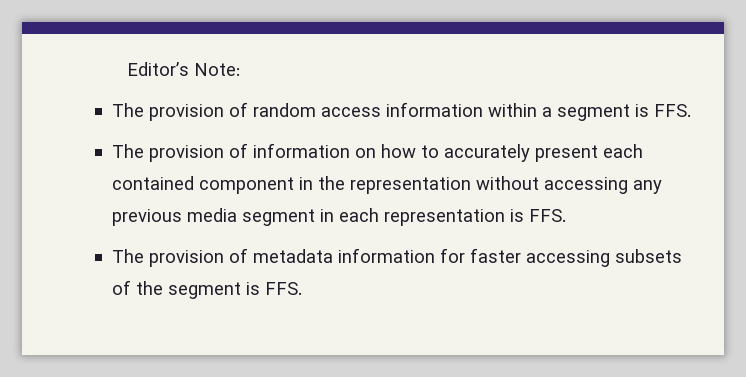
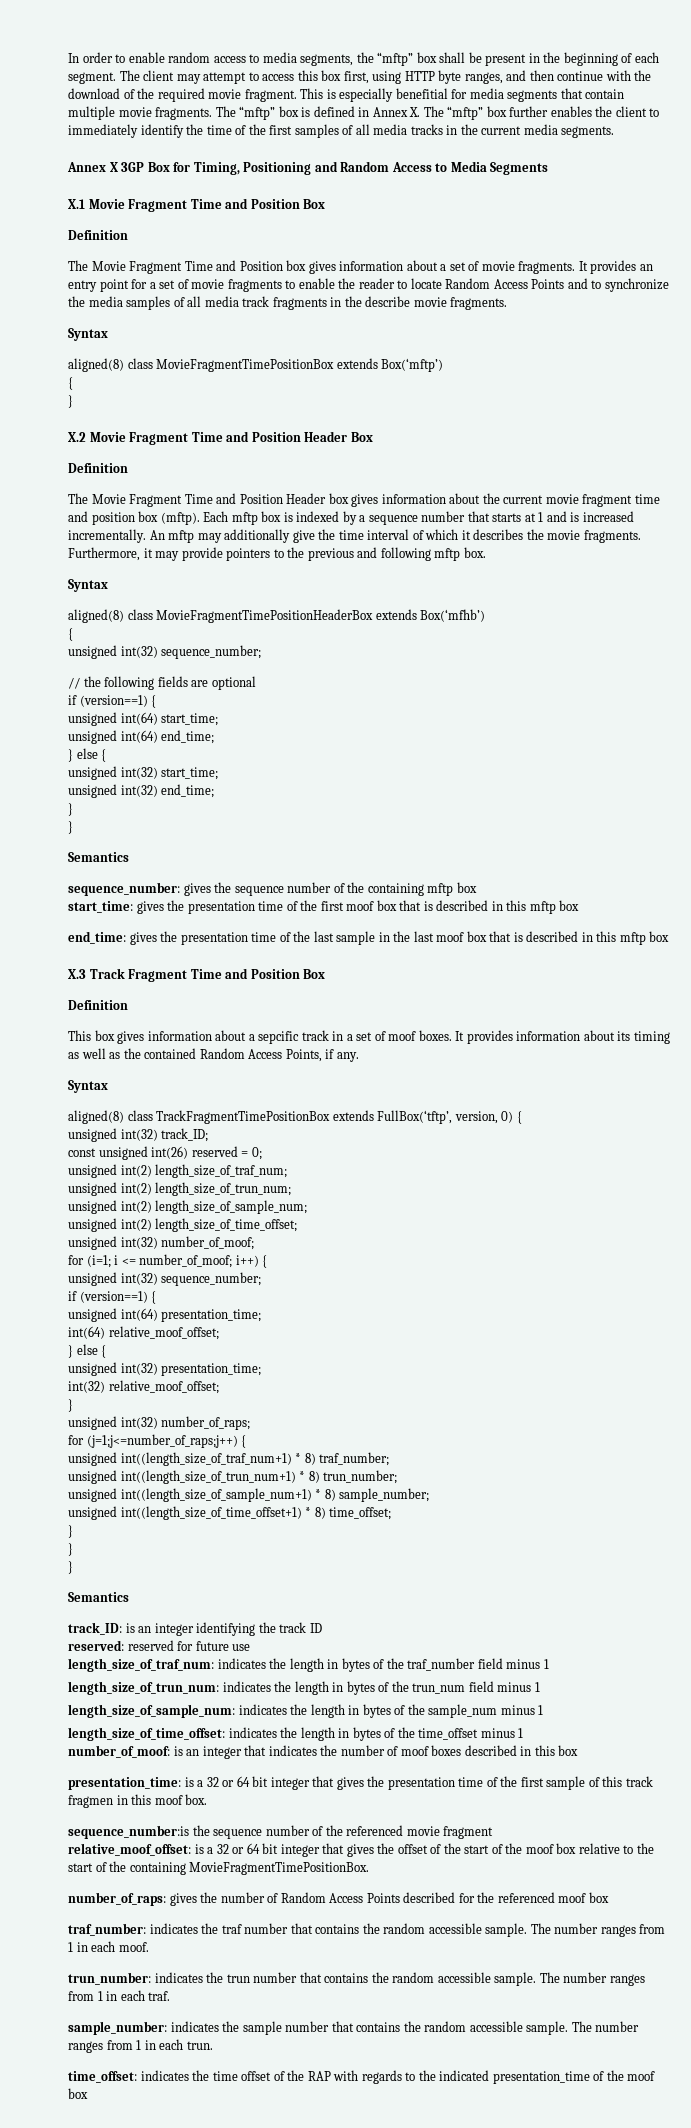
- Editor’s Note:
- The provision of random access information within a segment is FFS.
- The provision of information on how to accurately present each contained component in the representation without accessing any previous media segment in each representation is FFS.
- The provision of metadata information for faster accessing subsets of the segment is FFS.
+ In order to enable random access to media segments, the “mftp” box shall be present in the beginning of each segment. The client may attempt to access this box first, using HTTP byte ranges, and then continue with the download of the required movie fragment. This is especially benefitial for media segments that contain multiple movie fragments. The “mftp” box is defined in Annex X. The “mftp” box further enables the client to immediately identify the time of the first samples of all media tracks in the current media segments.
+ Annex X 3GP Box for Timing, Positioning and Random Access to Media Segments
+ X.1 Movie Fragment Time and Position Box
+ Definition
+ The Movie Fragment Time and Position box gives information about a set of movie fragments. It provides an entry point for a set of movie fragments to enable the reader to locate Random Access Points and to synchronize the media samples of all media track fragments in the describe movie fragments.
+ Syntax
+ aligned(8) class MovieFragmentTimePositionBox extends Box(‘mftp’)
+ {
+ }
+ X.2 Movie Fragment Time and Position Header Box
+ Definition
+ The Movie Fragment Time and Position Header box gives information about the current movie fragment time and position box (mftp). Each mftp box is indexed by a sequence number that starts at 1 and is increased incrementally. An mftp may additionally give the time interval of which it describes the movie fragments. Furthermore, it may provide pointers to the previous and following mftp box.
+ Syntax
+ aligned(8) class MovieFragmentTimePositionHeaderBox extends Box(‘mfhb’)
+ {
+ unsigned int(32) sequence_number;
+ // the following fields are optional
+ if (version==1) {
+ unsigned int(64) start_time;
+ unsigned int(64) end_time;
+ } else {
+ unsigned int(32) start_time;
+ unsigned int(32) end_time;
+ }
+ }
+ Semantics
+ sequence_number: gives the sequence number of the containing mftp box
+ start_time: gives the presentation time of the first moof box that is described in this mftp box
+ end_time: gives the presentation time of the last sample in the last moof box that is described in this mftp box
+ X.3 Track Fragment Time and Position Box
+ Definition
+ This box gives information about a sepcific track in a set of moof boxes. It provides information about its timing as well as the contained Random Access Points, if any.
+ Syntax
+ aligned(8) class TrackFragmentTimePositionBox extends FullBox(‘tftp’, version, 0) {
+ unsigned int(32) track_ID;
+ const unsigned int(26) reserved = 0;
+ unsigned int(2) length_size_of_traf_num;
+ unsigned int(2) length_size_of_trun_num;
+ unsigned int(2) length_size_of_sample_num;
+ unsigned int(2) length_size_of_time_offset;
+ unsigned int(32) number_of_moof;
+ for (i=1; i <= number_of_moof; i++) {
+ unsigned int(32) sequence_number;
+ if (version==1) {
+ unsigned int(64) presentation_time;
+ int(64) relative_moof_offset;
+ } else {
+ unsigned int(32) presentation_time;
+ int(32) relative_moof_offset;
+ }
+ unsigned int(32) number_of_raps;
+ for (j=1;j<=number_of_raps;j++) {
+ unsigned int((length_size_of_traf_num+1) * 8) traf_number;
+ unsigned int((length_size_of_trun_num+1) * 8) trun_number;
+ unsigned int((length_size_of_sample_num+1) * 8) sample_number;
+ unsigned int((length_size_of_time_offset+1) * 8) time_offset;
+ }
+ }
+ }
+ Semantics
+ track_ID: is an integer identifying the track ID
+ reserved: reserved for future use
+ length_size_of_traf_num: indicates the length in bytes of the traf_number field minus 1
+ length_size_of_trun_num: indicates the length in bytes of the trun_num field minus 1
+ length_size_of_sample_num: indicates the length in bytes of the sample_num minus 1
+ length_size_of_time_offset: indicates the length in bytes of the time_offset minus 1
+ number_of_moof: is an integer that indicates the number of moof boxes described in this box
+ presentation_time: is a 32 or 64 bit integer that gives the presentation time of the first sample of this track fragmen in this moof box.
+ sequence_number:is the sequence number of the referenced movie fragment
+ relative_moof_offset: is a 32 or 64 bit integer that gives the offset of the start of the moof box relative to the start of the containing MovieFragmentTimePositionBox.
+ number_of_raps: gives the number of Random Access Points described for the referenced moof box
+ traf_number: indicates the traf number that contains the random accessible sample. The number ranges from 1 in each moof.
+ trun_number: indicates the trun number that contains the random accessible sample. The number ranges from 1 in each traf.
+ sample_number: indicates the sample number that contains the random accessible sample. The number ranges from 1 in each trun.
+ time_offset: indicates the time offset of the RAP with regards to the indicated presentation_time of the moof box

